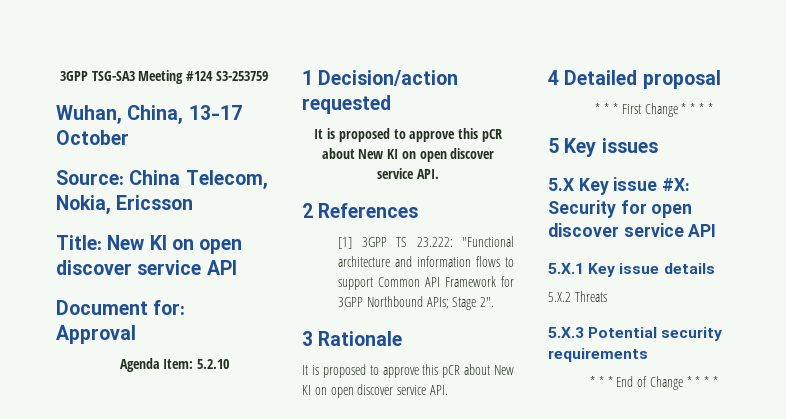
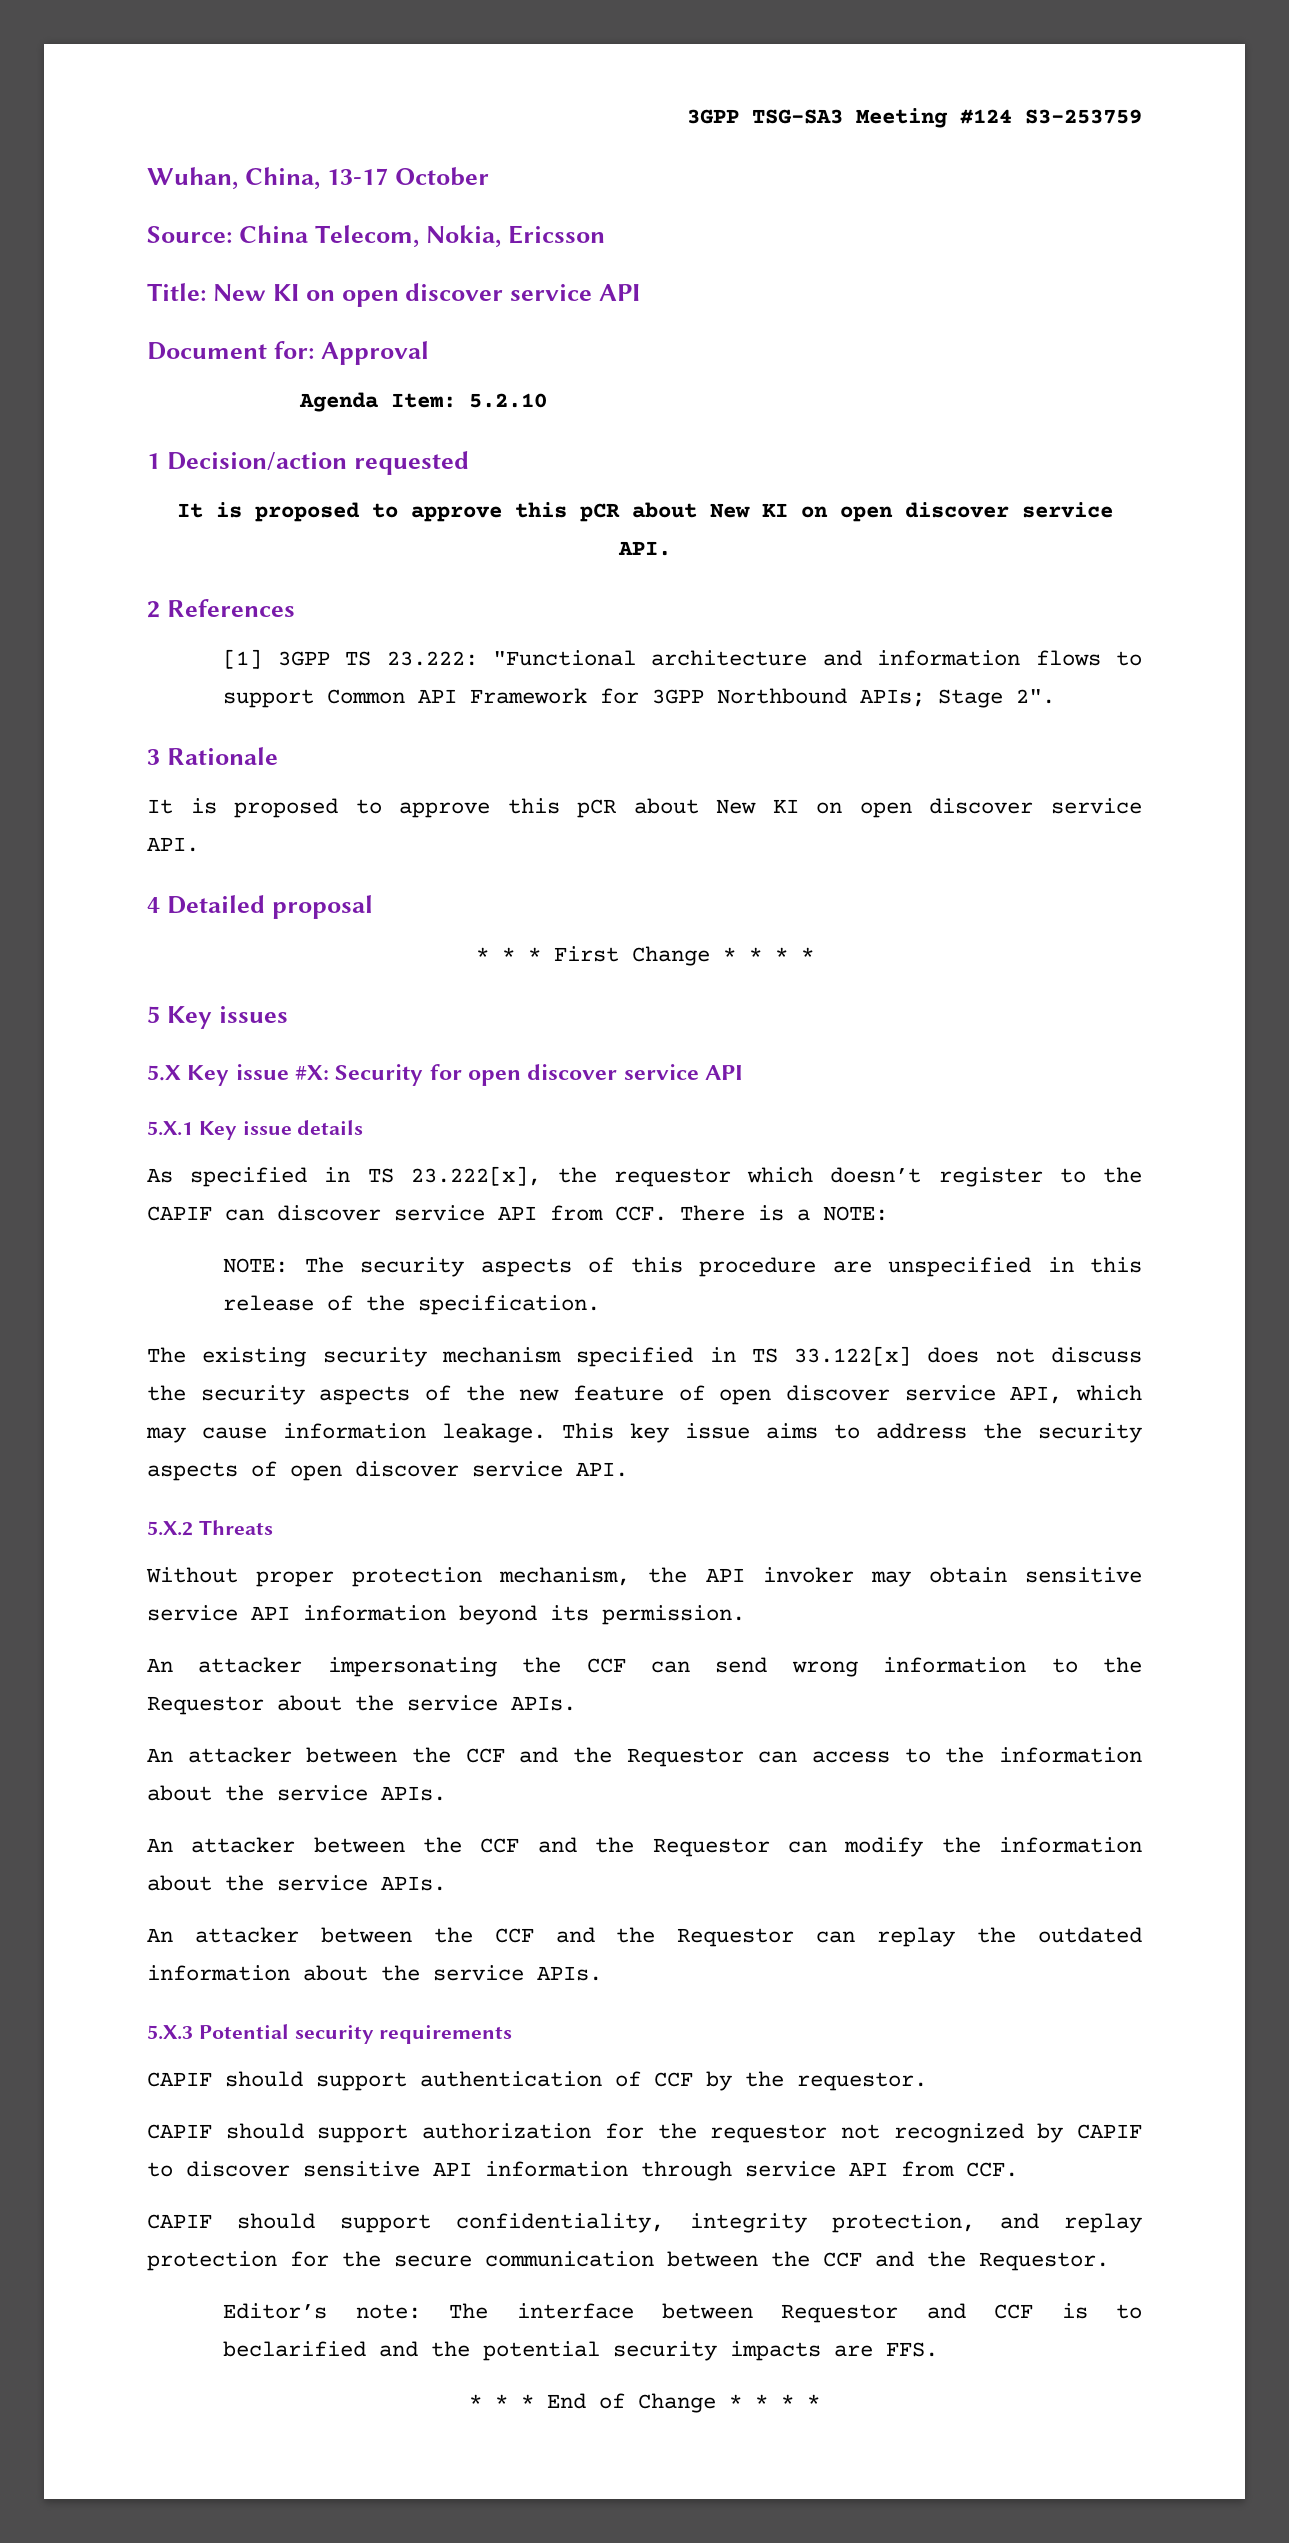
+ As specified in TS 23.222[x], the requestor which doesn’t register to the CAPIF can discover service API from CCF. There is a NOTE:
+ NOTE: The security aspects of this procedure are unspecified in this release of the specification.
+ The existing security mechanism specified in TS 33.122[x] does not discuss the security aspects of the new feature of open discover service API, which may cause information leakage. This key issue aims to address the security aspects of open discover service API.
  5.X.2 Threats
+ Without proper protection mechanism, the API invoker may obtain sensitive service API information beyond its permission.
+ An attacker impersonating the CCF can send wrong information to the Requestor about the service APIs.
+ An attacker between the CCF and the Requestor can access to the information about the service APIs.
+ An attacker between the CCF and the Requestor can modify the information about the service APIs.
+ An attacker between the CCF and the Requestor can replay the outdated information about the service APIs.
  5.X.3 Potential security requirements
+ CAPIF should support authentication of CCF by the requestor.
+ CAPIF should support authorization for the requestor not recognized by CAPIF to discover sensitive API information through service API from CCF.
+ CAPIF should support confidentiality, integrity protection, and replay protection for the secure communication between the CCF and the Requestor.
+ Editor’s note: The interface between Requestor and CCF is to beclarified and the potential security impacts are FFS.

